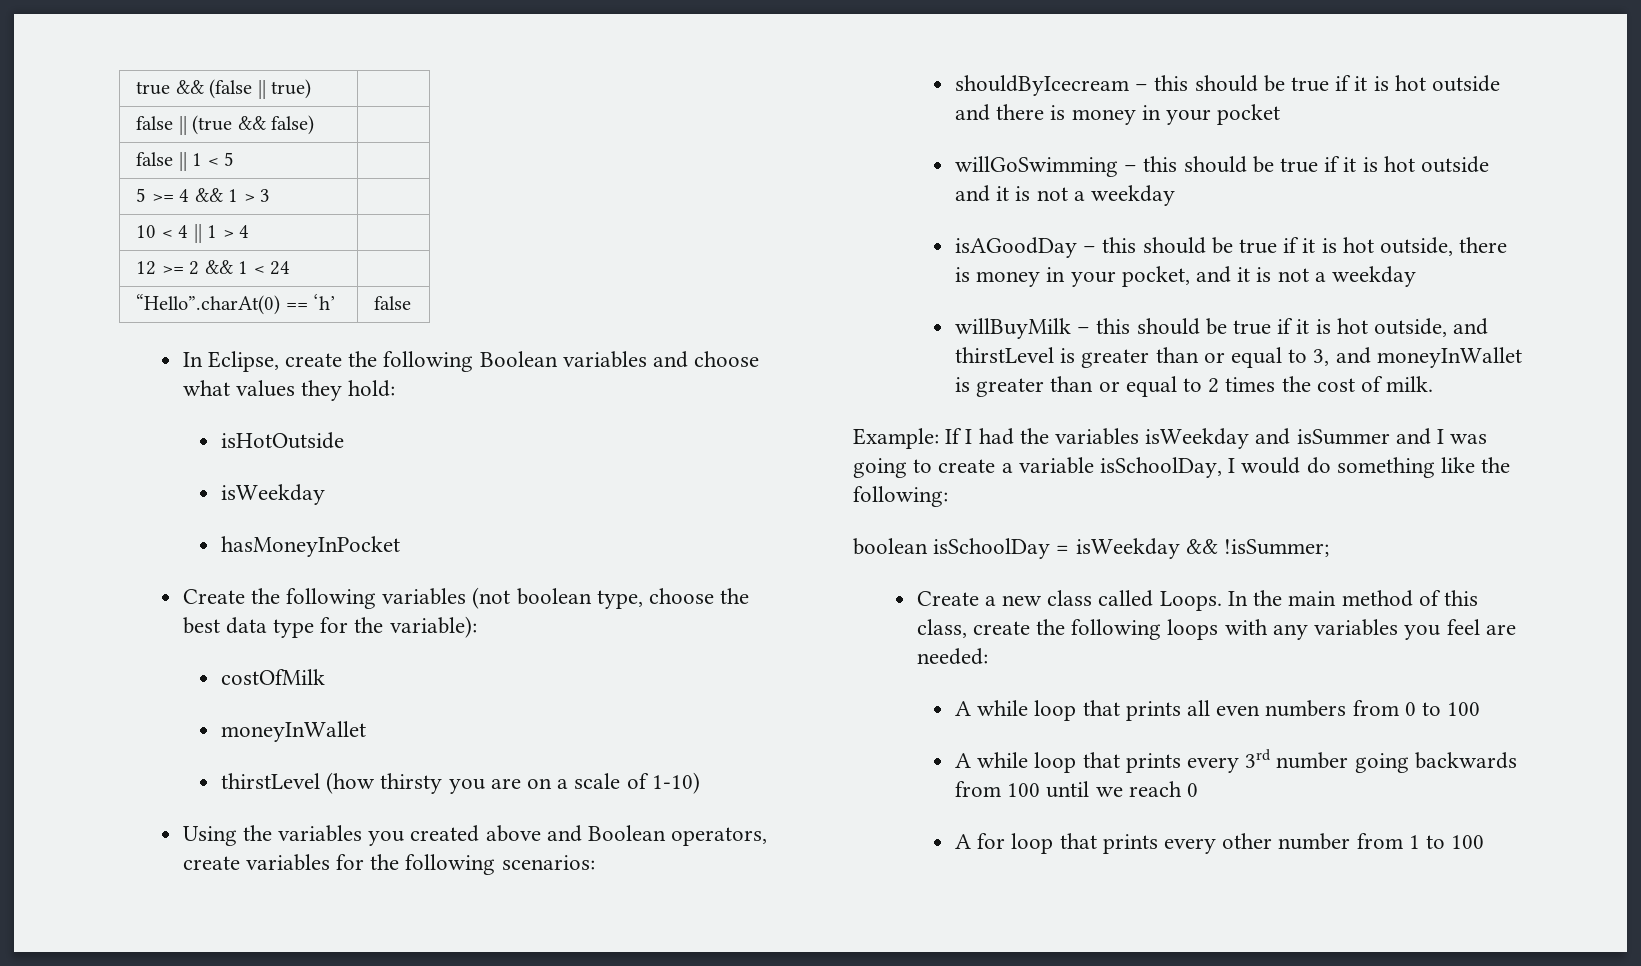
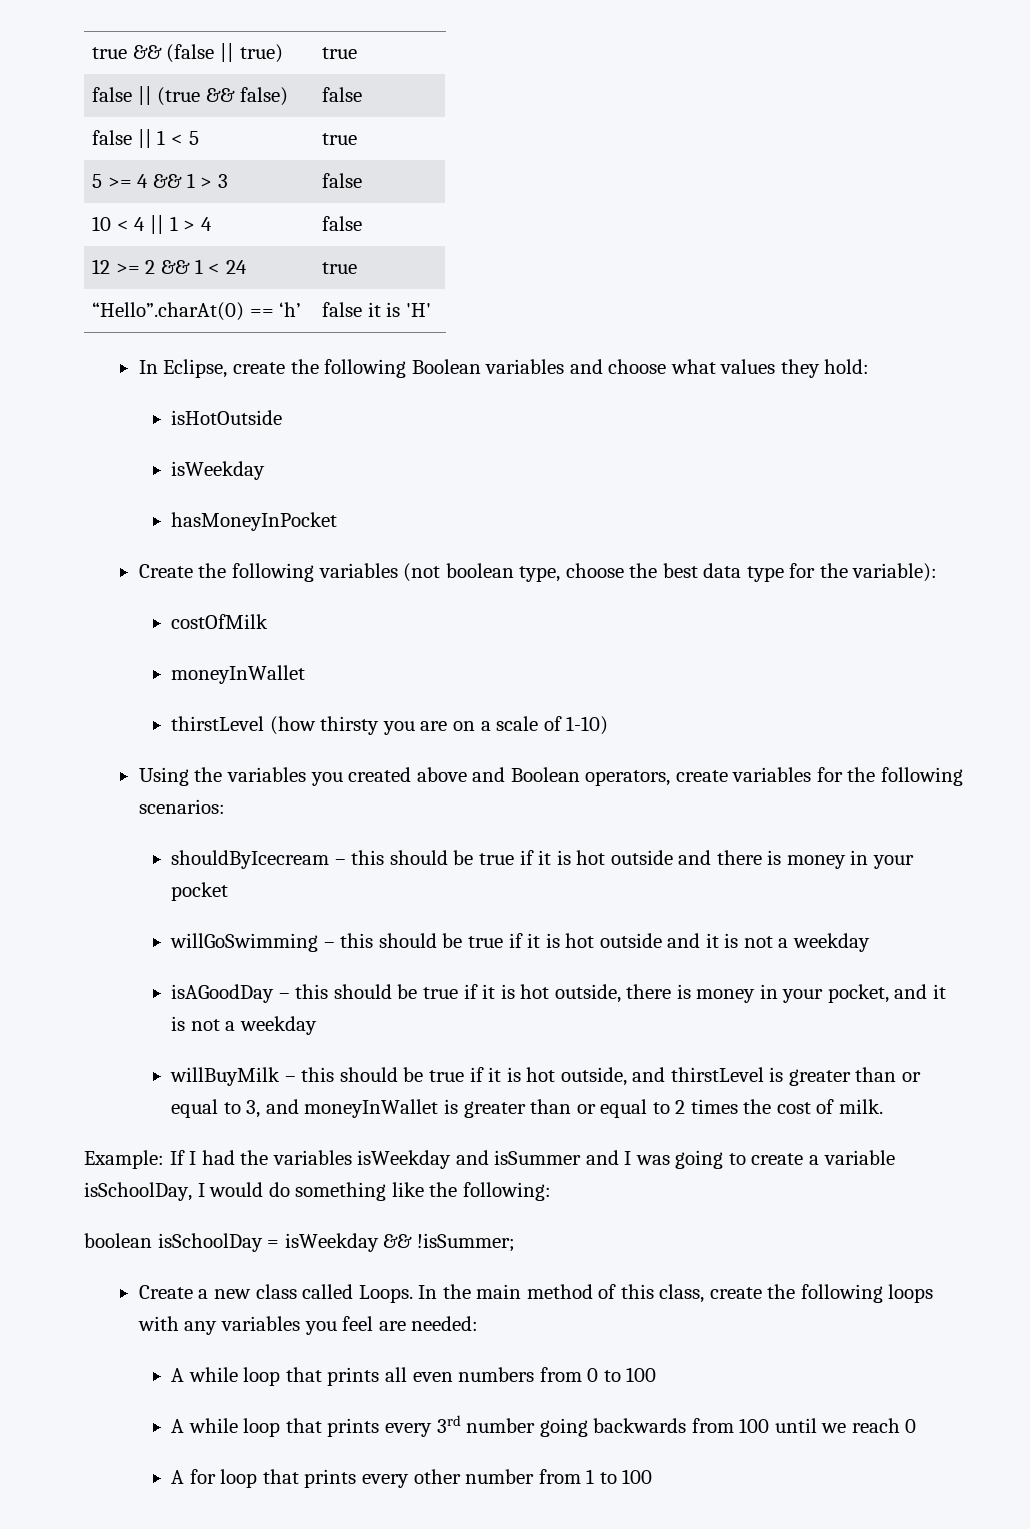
- true && (false || true) |
+ true && (false || true) | true
- false || (true && false) |
+ false || (true && false) | false
- false || 1 < 5 |
+ false || 1 < 5 | true
- 5 >= 4 && 1 > 3 |
+ 5 >= 4 && 1 > 3 | false
- 10 < 4 || 1 > 4 |
+ 10 < 4 || 1 > 4 | false
- 12 >= 2 && 1 < 24 |
+ 12 >= 2 && 1 < 24 | true
- “Hello”.charAt(0) == ‘h’ | false
+ “Hello”.charAt(0) == ‘h’ | false it is 'H'

